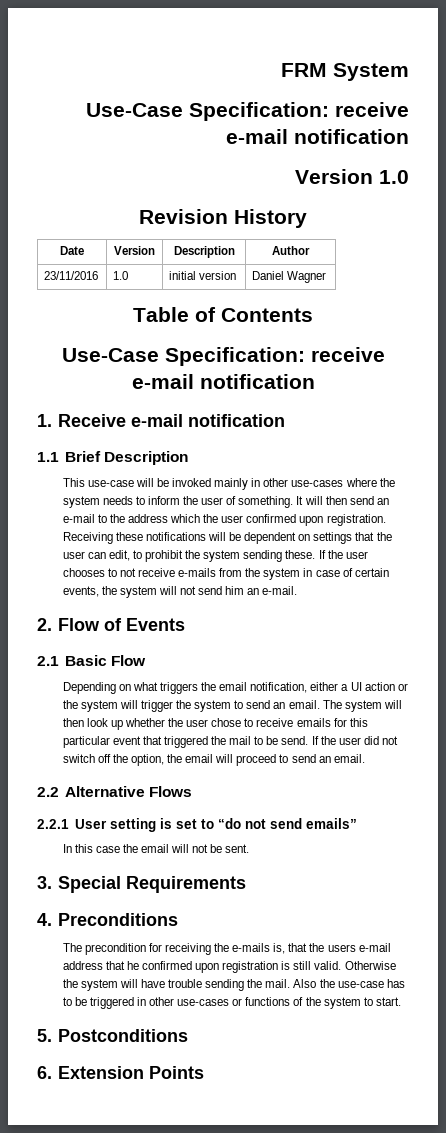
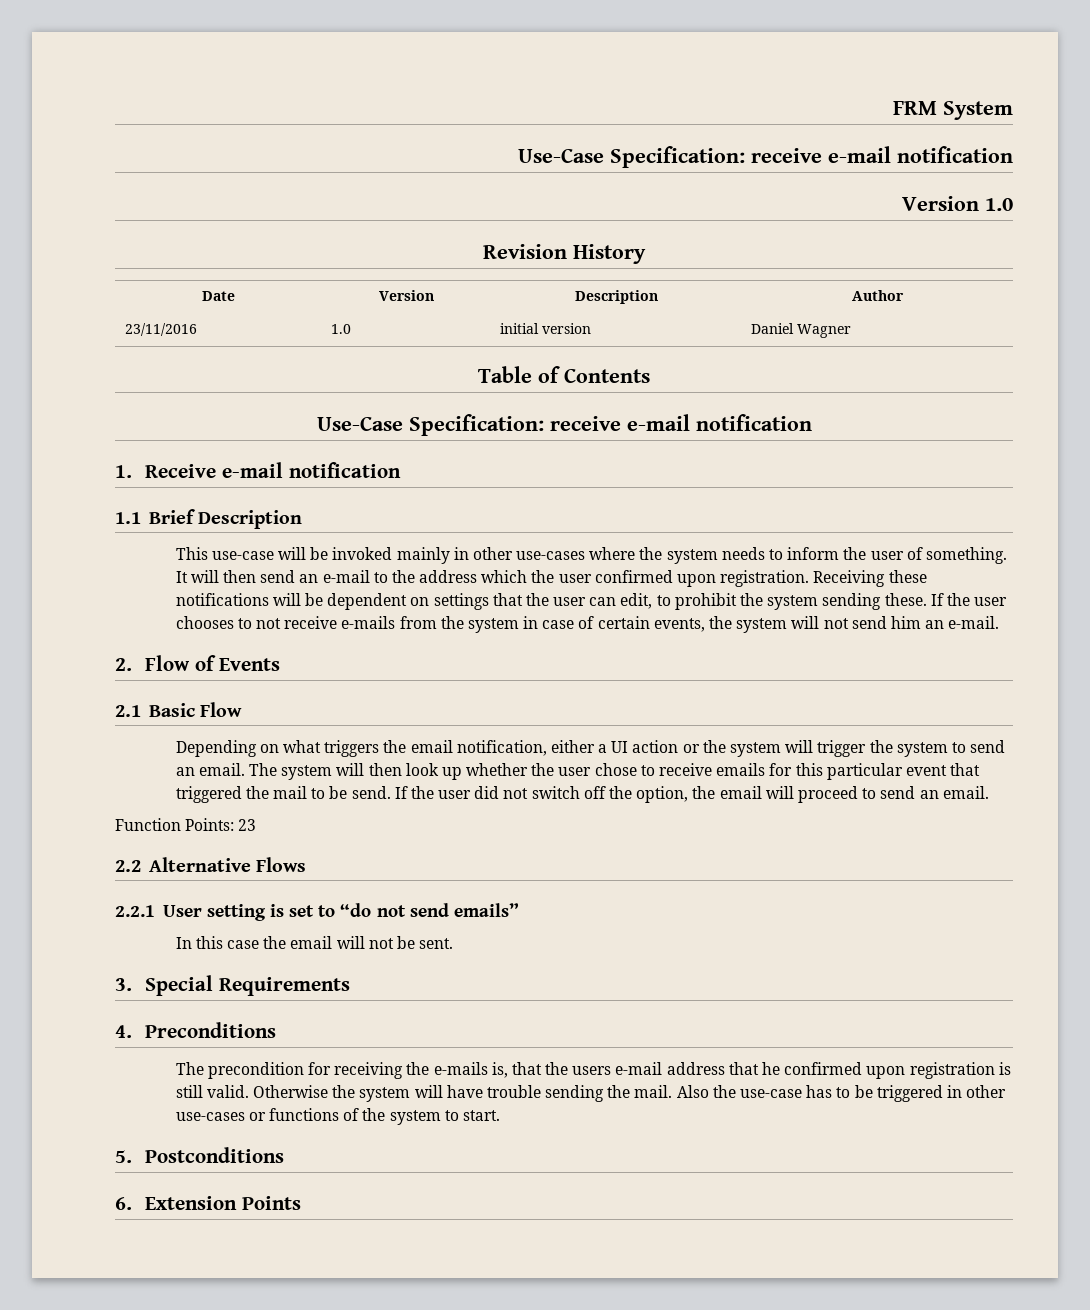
+ Function Points: 23

